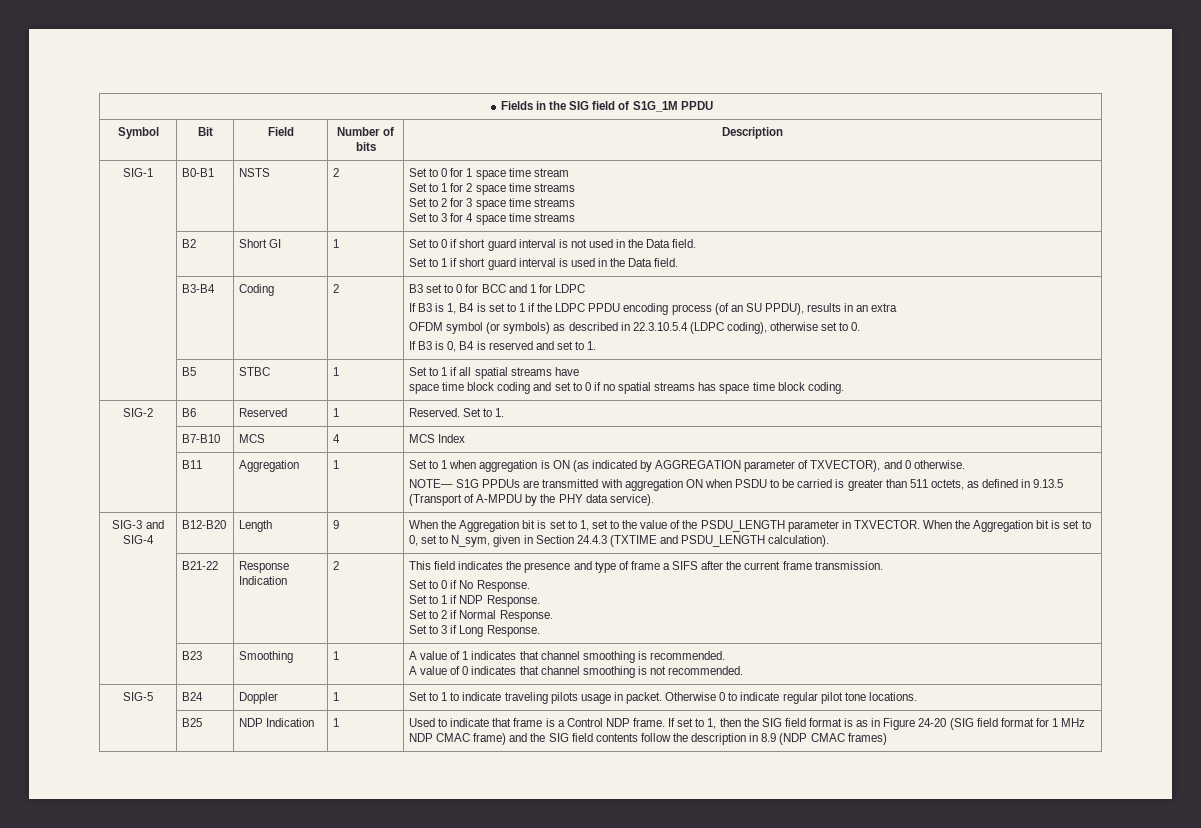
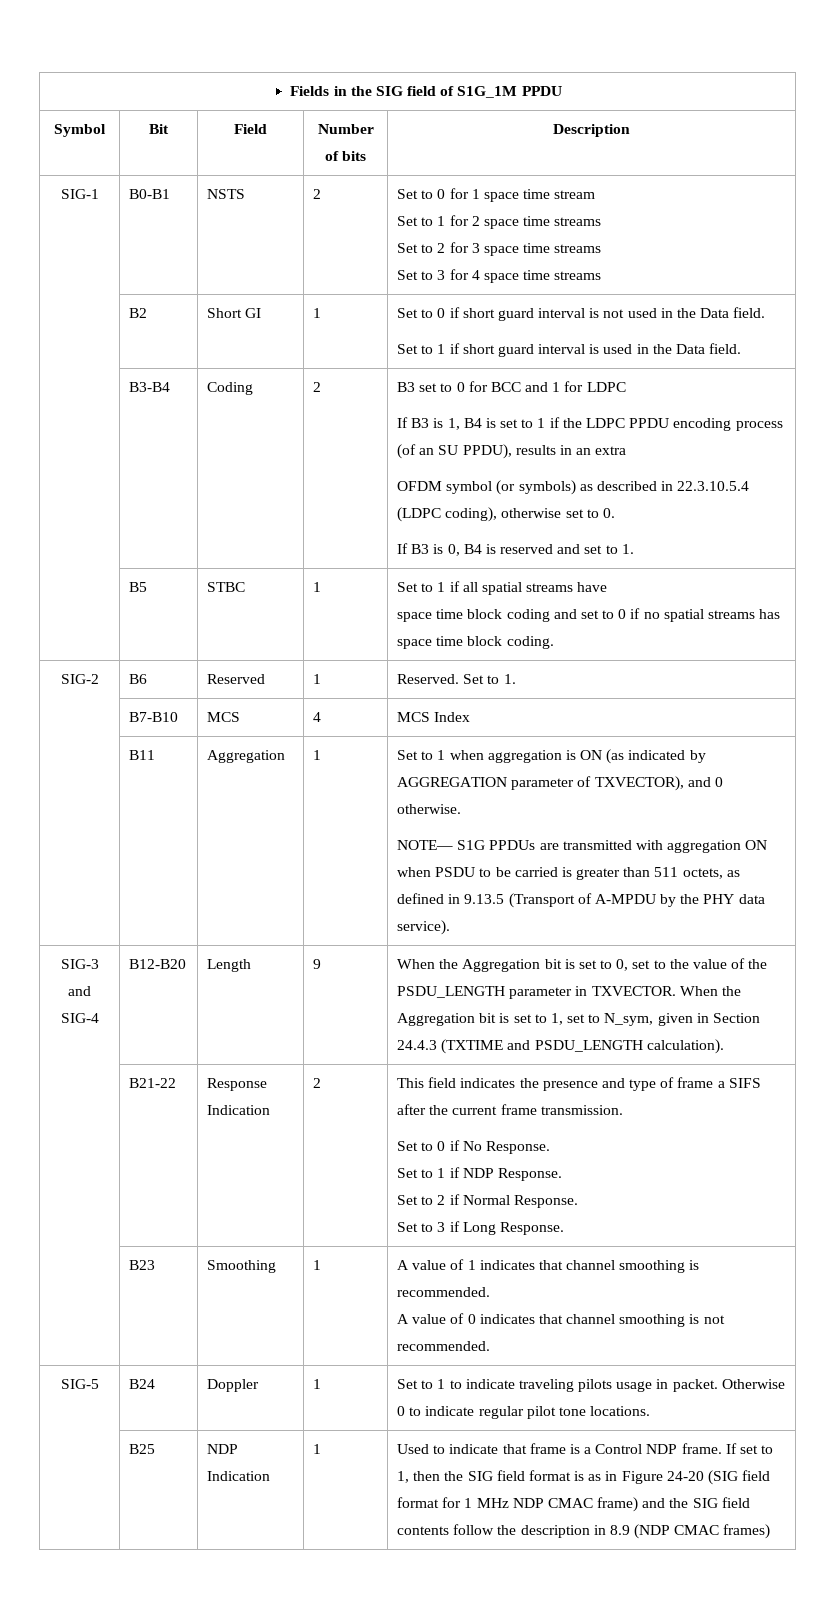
- When the Aggregation bit is set to 1, set to the value of the PSDU_LENGTH parameter in TXVECTOR.
+ When the Aggregation bit is set to 0, set to the value of the PSDU_LENGTH parameter in TXVECTOR.
- When the Aggregation bit is set to 0, set to N_sym, given in Section 24.4.3 (TXTIME and PSDU_LENGTH calculation).
+ When the Aggregation bit is set to 1, set to N_sym, given in Section 24.4.3 (TXTIME and PSDU_LENGTH calculation).

